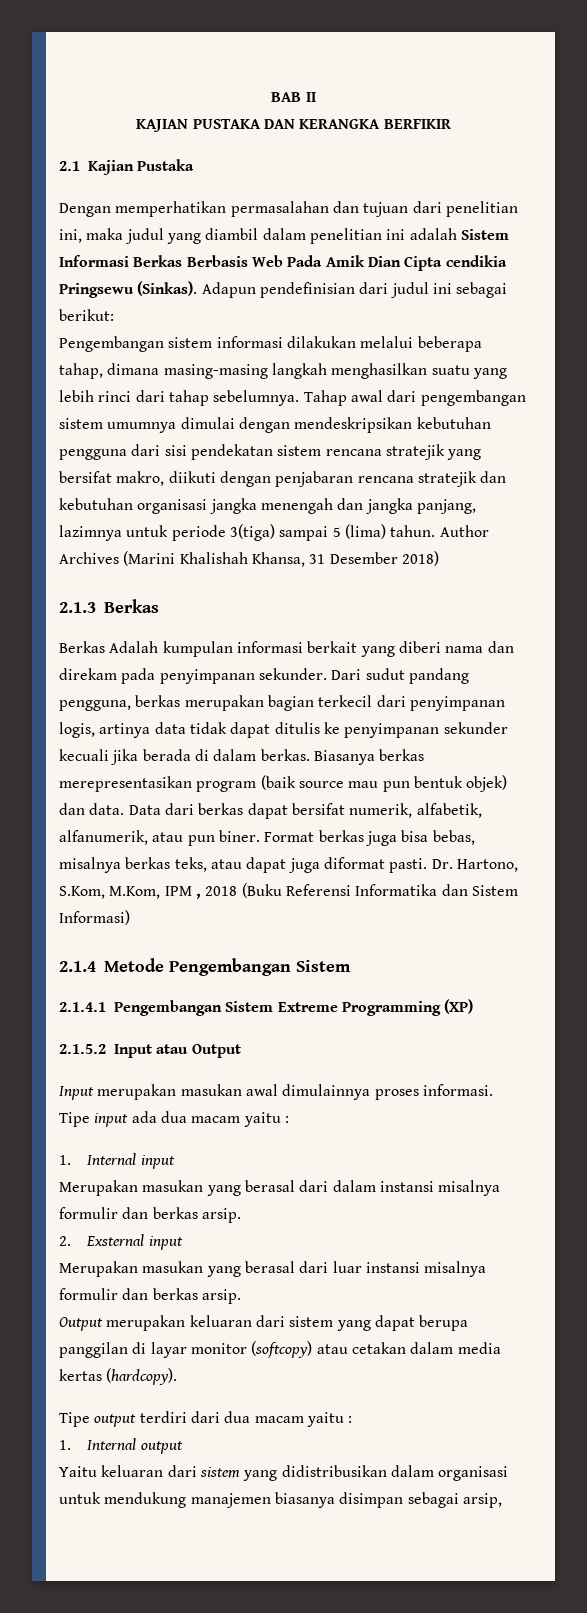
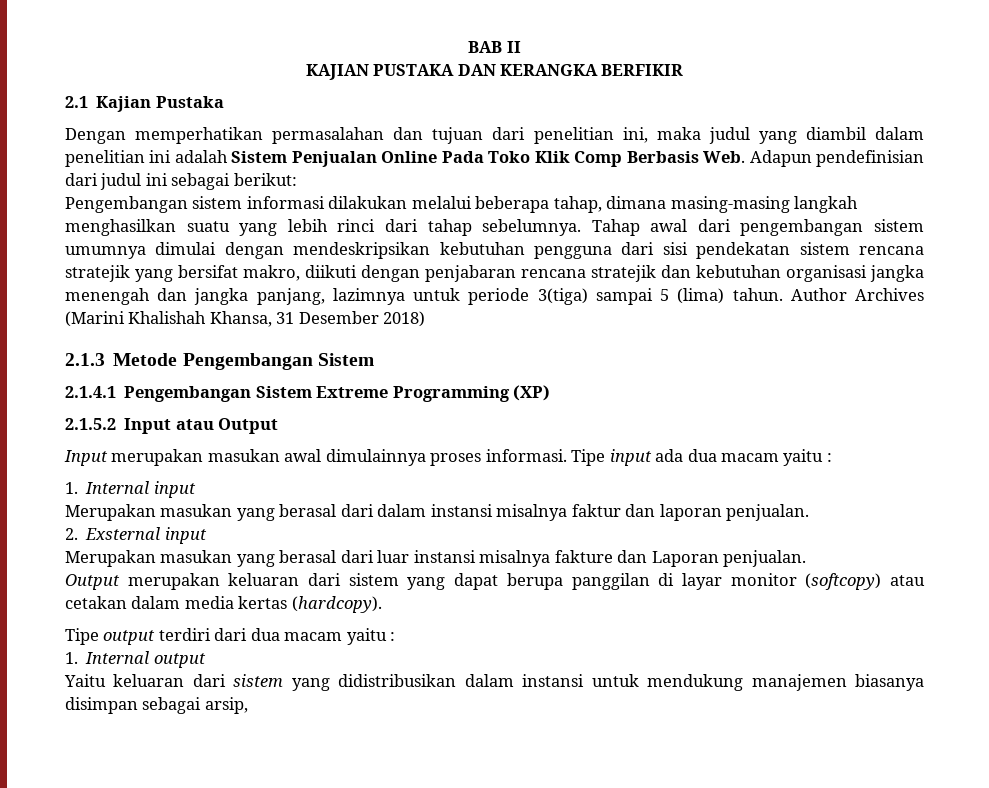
- Dengan memperhatikan permasalahan dan tujuan dari penelitian ini, maka judul yang diambil dalam penelitian ini adalah Sistem Informasi Berkas Berbasis Web Pada Amik Dian Cipta cendikia Pringsewu (Sinkas). Adapun pendefinisian dari judul ini sebagai berikut:
+ Dengan memperhatikan permasalahan dan tujuan dari penelitian ini, maka judul yang diambil dalam penelitian ini adalah Sistem Penjualan Online Pada Toko Klik Comp Berbasis Web. Adapun pendefinisian dari judul ini sebagai berikut:
- 2.1.3 Berkas
- Berkas Adalah kumpulan informasi berkait yang diberi nama dan direkam pada penyimpanan sekunder. Dari sudut pandang pengguna, berkas merupakan bagian terkecil dari penyimpanan logis, artinya data tidak dapat ditulis ke penyimpanan sekunder kecuali jika berada di dalam berkas. Biasanya berkas merepresentasikan program (baik source mau pun bentuk objek) dan data. Data dari berkas dapat bersifat numerik, alfabetik, alfanumerik, atau pun biner. Format berkas juga bisa bebas, misalnya berkas teks, atau dapat juga diformat pasti. Dr. Hartono, S.Kom, M.Kom, IPM , 2018 (Buku Referensi Informatika dan Sistem Informasi)
- 2.1.4 Metode Pengembangan Sistem
+ 2.1.3 Metode Pengembangan Sistem
- Merupakan masukan yang berasal dari dalam instansi misalnya formulir dan berkas arsip.
+ Merupakan masukan yang berasal dari dalam instansi misalnya faktur dan laporan penjualan.
- Merupakan masukan yang berasal dari luar instansi misalnya formulir dan berkas arsip.
+ Merupakan masukan yang berasal dari luar instansi misalnya fakture dan Laporan penjualan.
- Yaitu keluaran dari sistem yang didistribusikan dalam organisasi untuk mendukung manajemen biasanya disimpan sebagai arsip,
+ Yaitu keluaran dari sistem yang didistribusikan dalam instansi untuk mendukung manajemen biasanya disimpan sebagai arsip,

